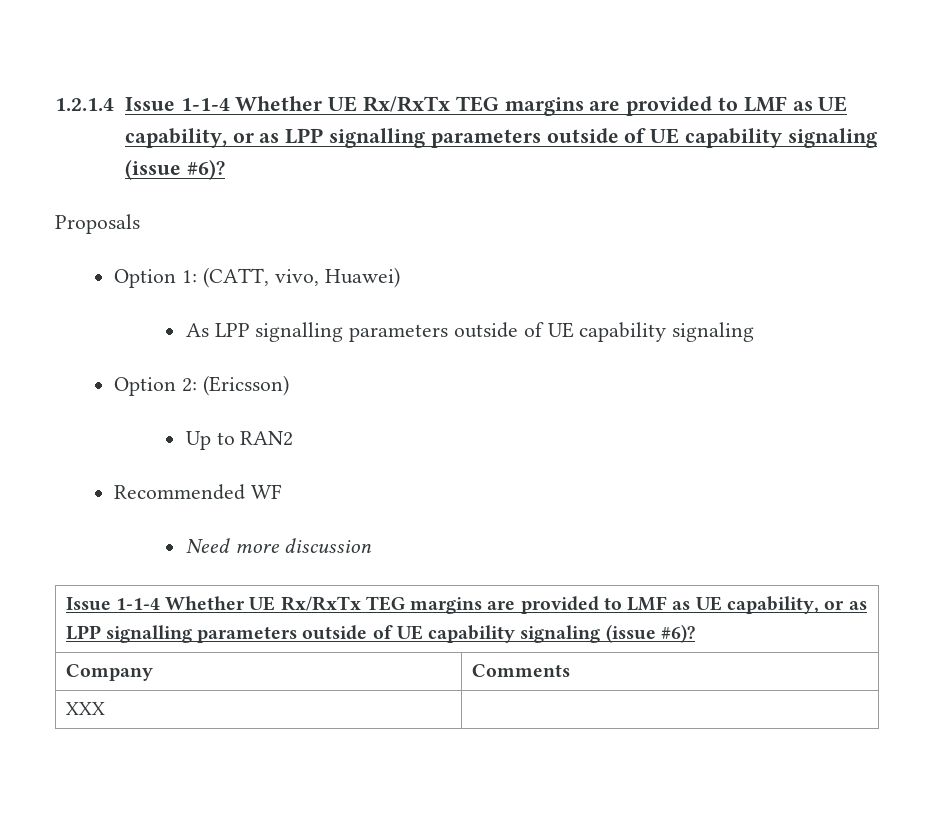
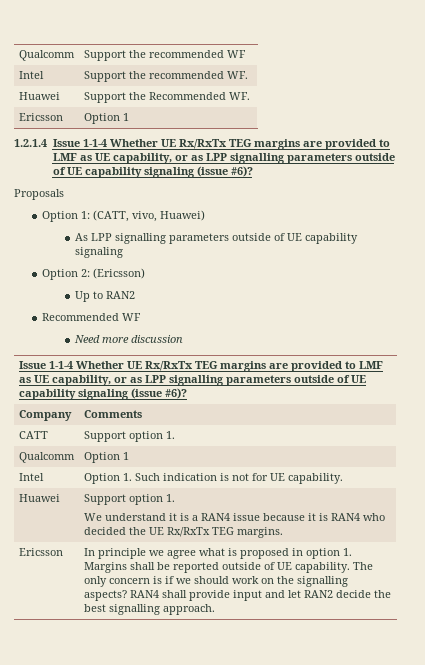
+ Qualcomm | Support the recommended WF
+ Intel | Support the recommended WF.
+ Huawei | Support the Recommended WF.
+ Ericsson | Option 1
- XXX |
+ CATT | Support option 1.
+ Qualcomm | Option 1
+ Intel | Option 1. Such indication is not for UE capability.
+ Huawei | Support option 1.
+ We understand it is a RAN4 issue because it is RAN4 who decided the UE Rx/RxTx TEG margins.
+ Ericsson | In principle we agree what is proposed in option 1. Margins shall be reported outside of UE capability. The only concern is if we should work on the signalling aspects? RAN4 shall provide input and let RAN2 decide the best signalling approach.

